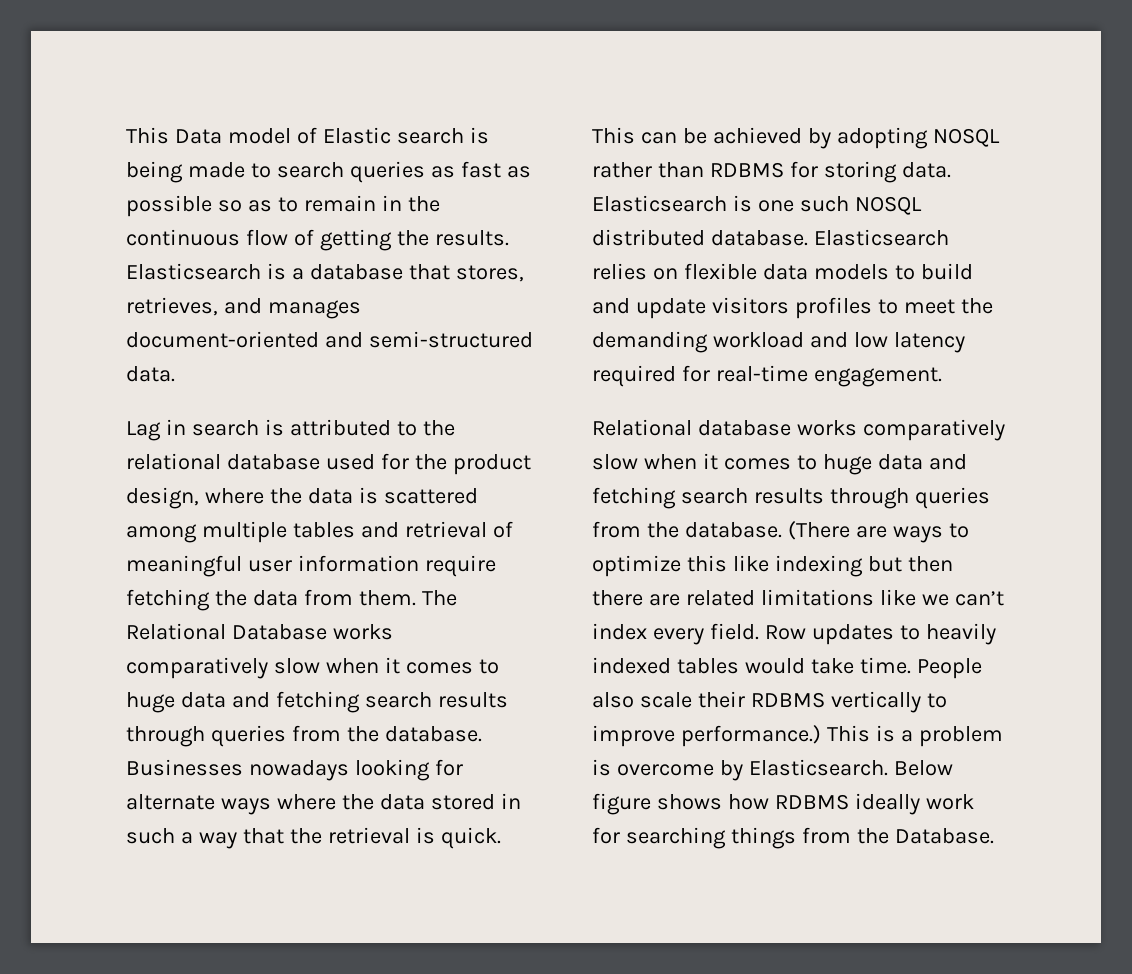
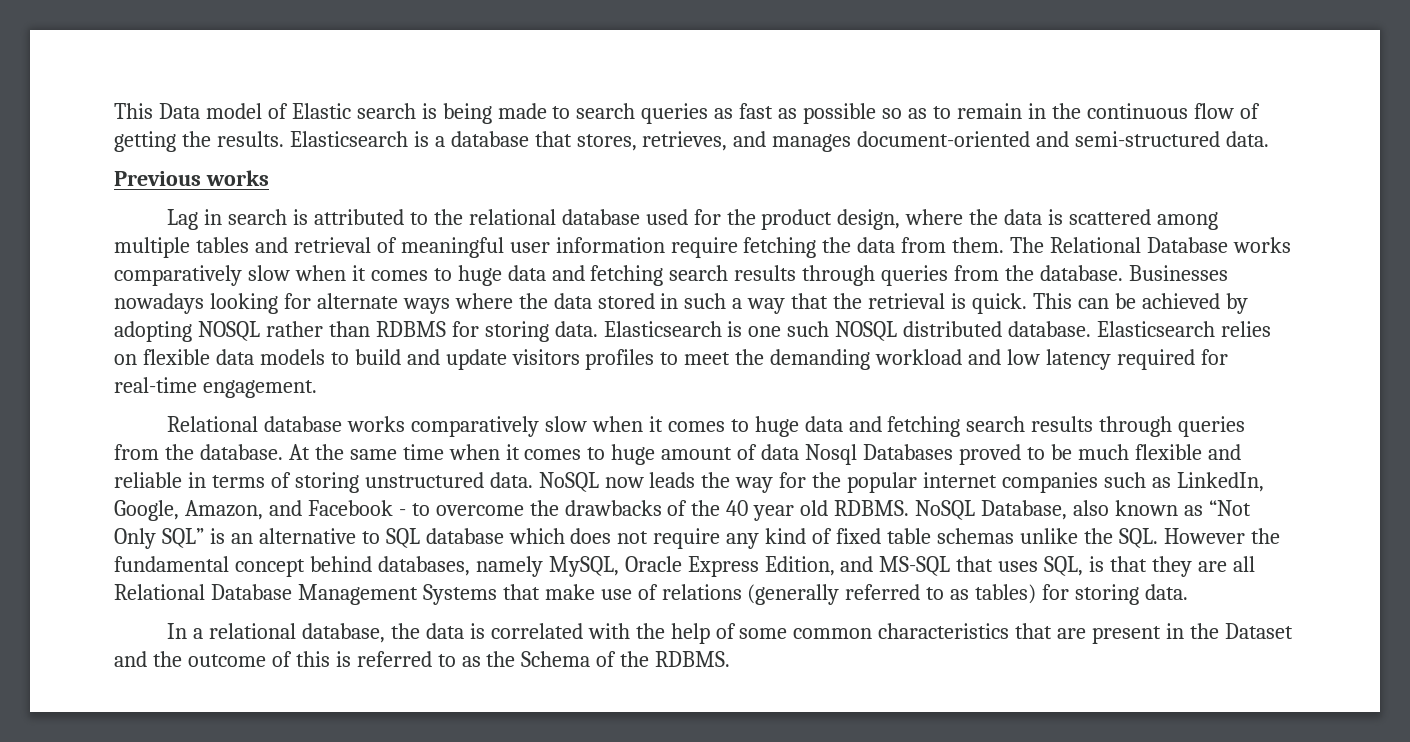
+ Previous works
- (There are ways to optimize this like indexing but then there are related limitations like we can’t index every field. Row updates to heavily indexed tables would take time. People also scale their RDBMS vertically to improve performance.) This is a problem is overcome by Elasticsearch. Below figure shows how RDBMS ideally work for searching things from the Database.
+ At the same time when it comes to huge amount of data Nosql Databases proved to be much flexible and reliable in terms of storing unstructured data. NoSQL now leads the way for the popular internet companies such as LinkedIn, Google, Amazon, and Facebook - to overcome the drawbacks of the 40 year old RDBMS. NoSQL Database, also known as “Not Only SQL” is an alternative to SQL database which does not require any kind of fixed table schemas unlike the SQL. However the fundamental concept behind databases, namely MySQL, Oracle Express Edition, and MS-SQL that uses SQL, is that they are all Relational Database Management Systems that make use of relations (generally referred to as tables) for storing data.
+ In a relational database, the data is correlated with the help of some common characteristics that are present in the Dataset and the outcome of this is referred to as the Schema of the RDBMS.

